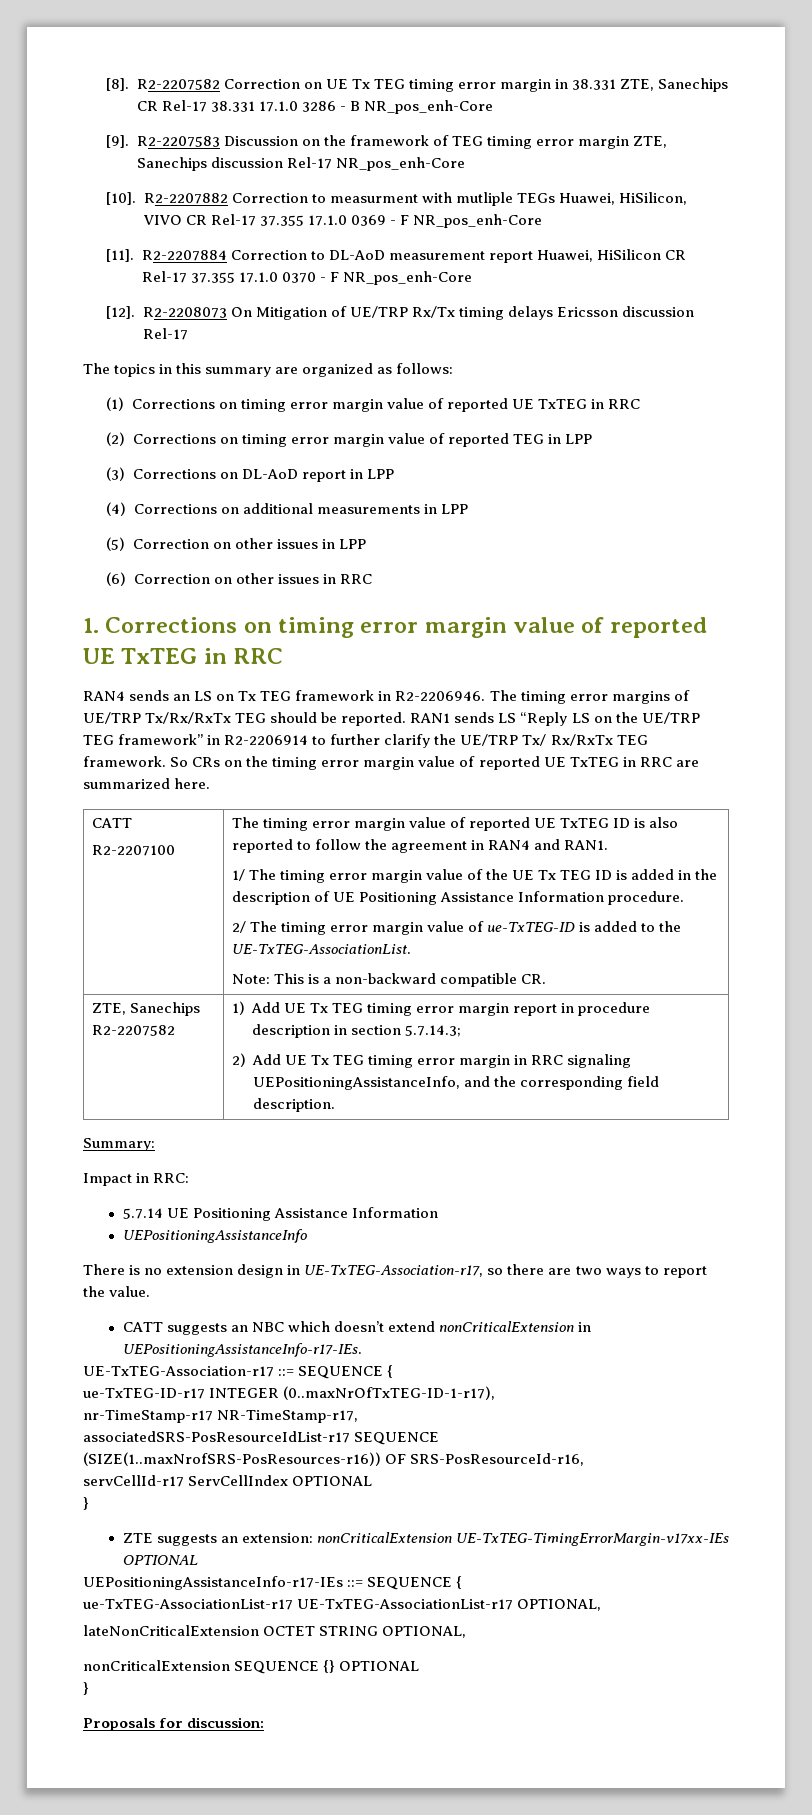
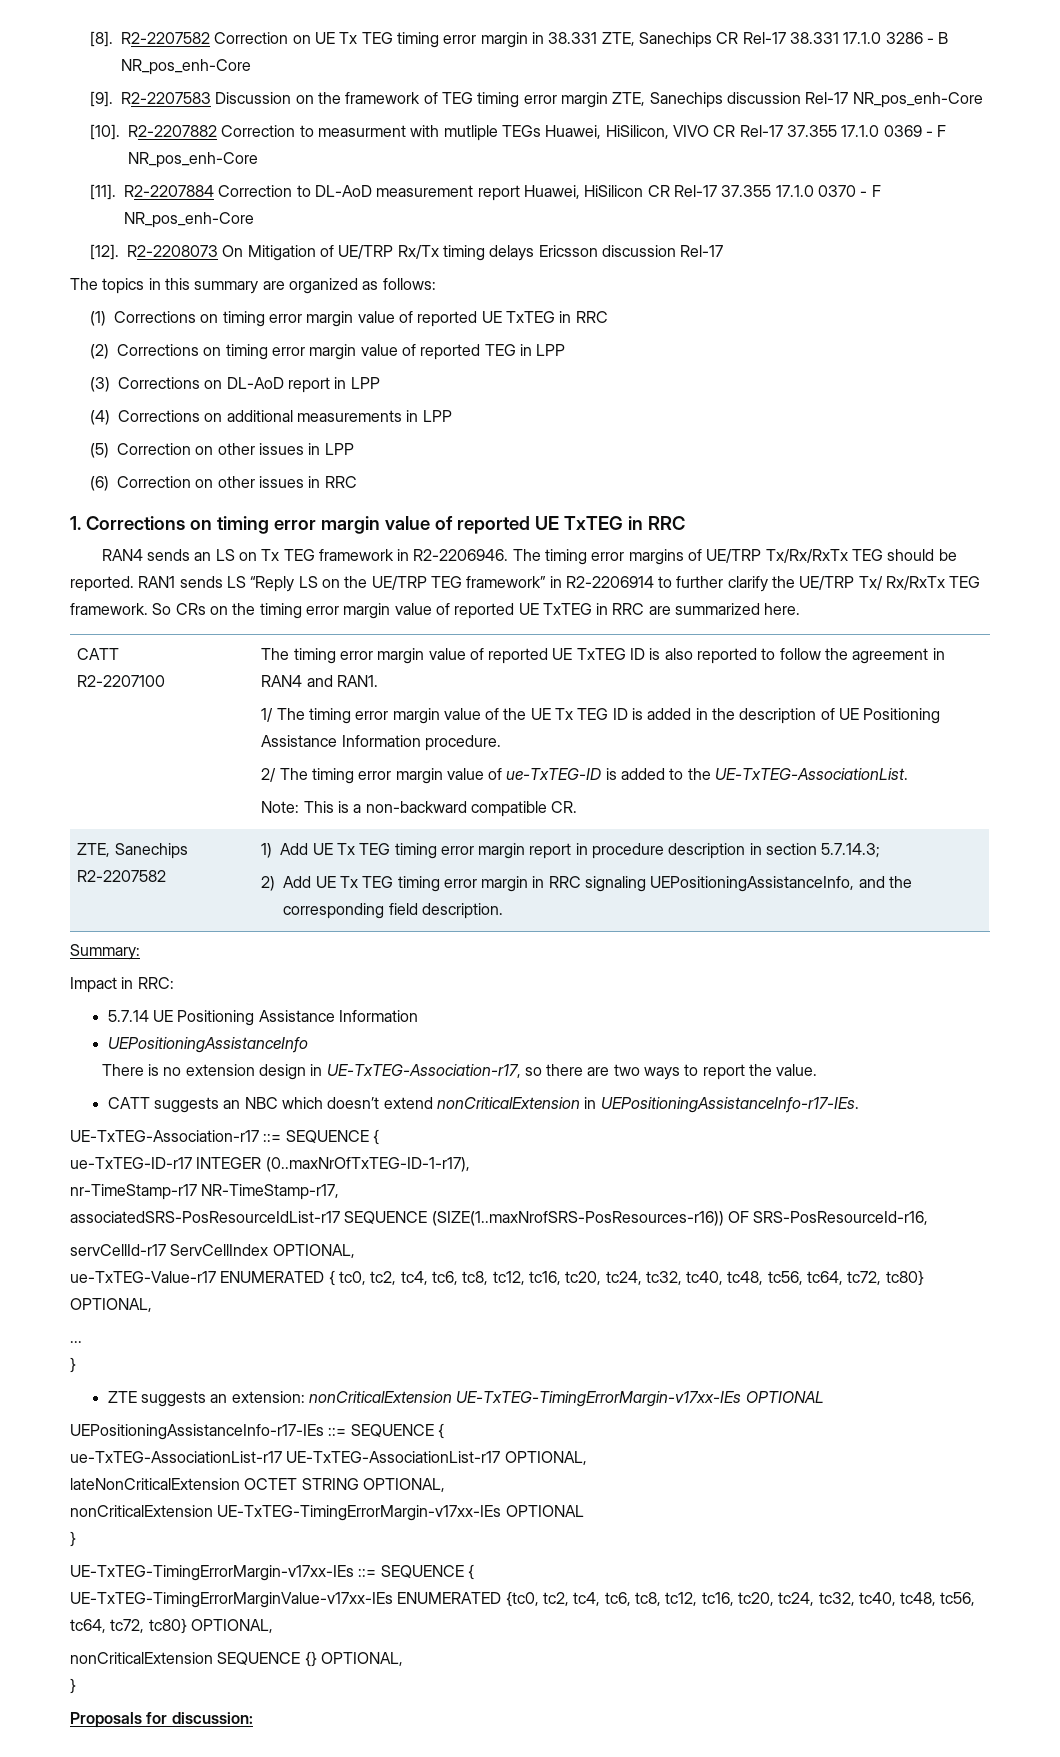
- servCellId-r17 ServCellIndex OPTIONAL
+ servCellId-r17 ServCellIndex OPTIONAL,
+ ue-TxTEG-Value-r17 ENUMERATED { tc0, tc2, tc4, tc6, tc8, tc12, tc16, tc20, tc24, tc32, tc40, tc48, tc56, tc64, tc72, tc80} OPTIONAL,
+ ...
  lateNonCriticalExtension OCTET STRING OPTIONAL,
+ nonCriticalExtension UE-TxTEG-TimingErrorMargin-v17xx-IEs OPTIONAL
+ }
+ UE-TxTEG-TimingErrorMargin-v17xx-IEs ::= SEQUENCE {
+ UE-TxTEG-TimingErrorMarginValue-v17xx-IEs ENUMERATED {tc0, tc2, tc4, tc6, tc8, tc12, tc16, tc20, tc24, tc32, tc40, tc48, tc56, tc64, tc72, tc80} OPTIONAL,
- nonCriticalExtension SEQUENCE {} OPTIONAL
+ nonCriticalExtension SEQUENCE {} OPTIONAL,

